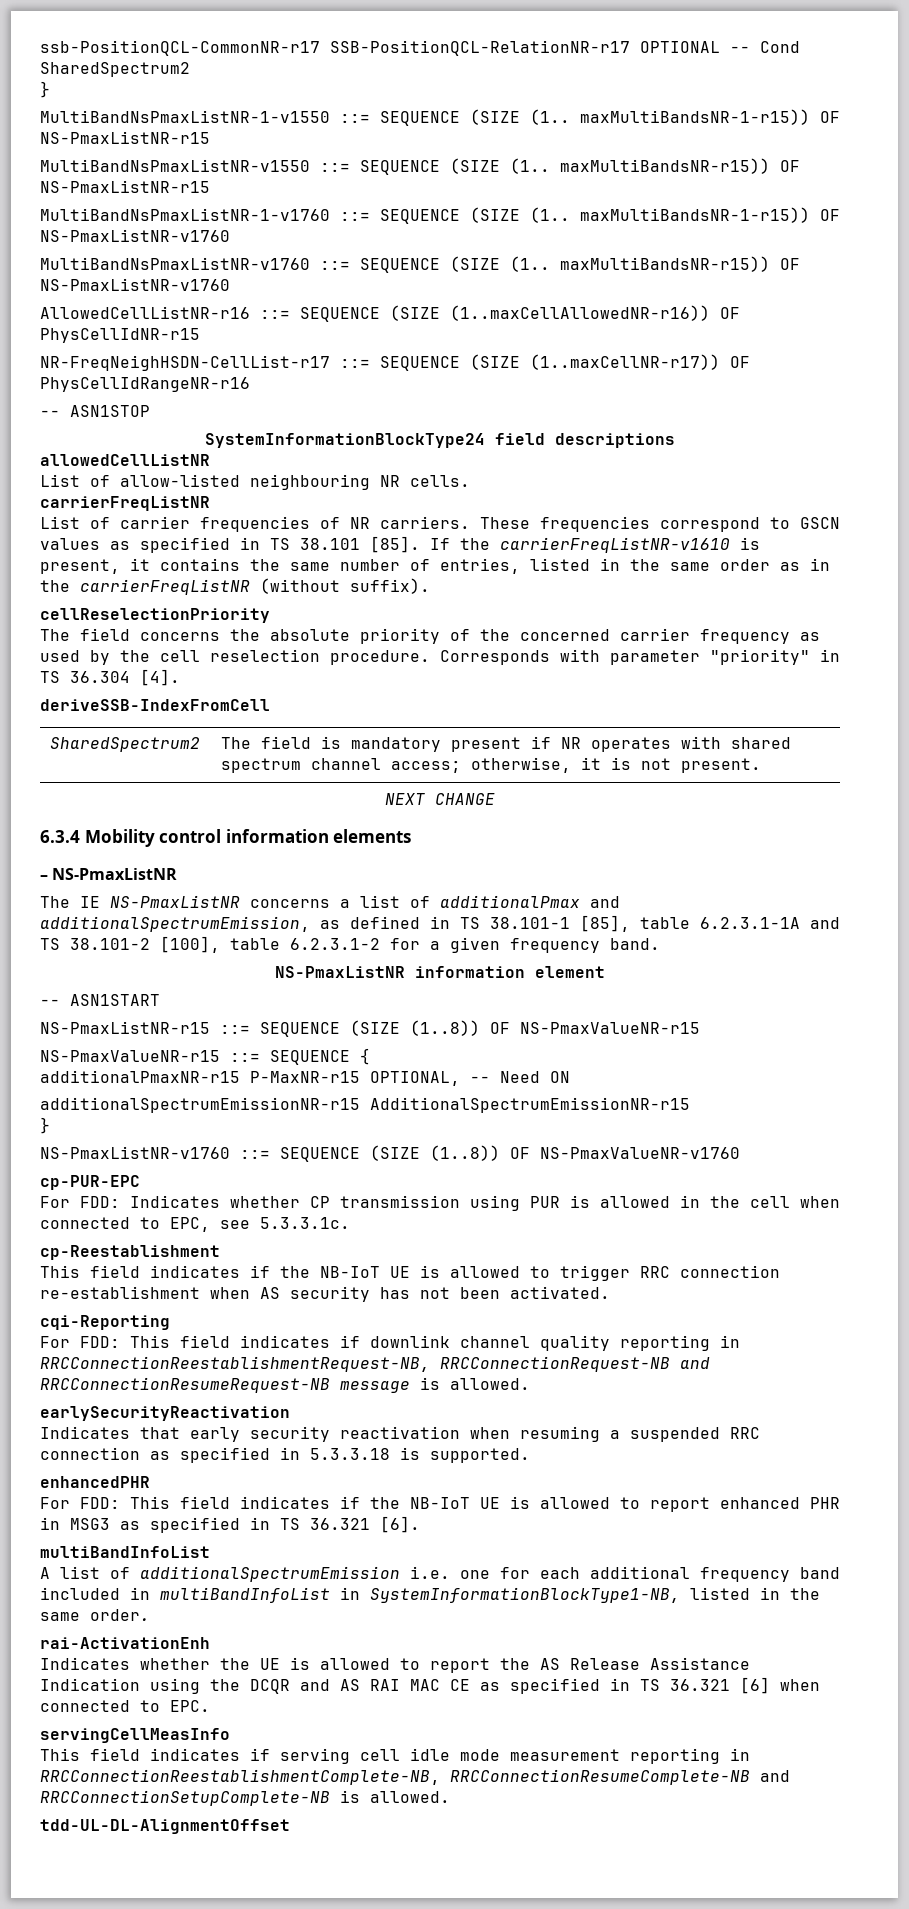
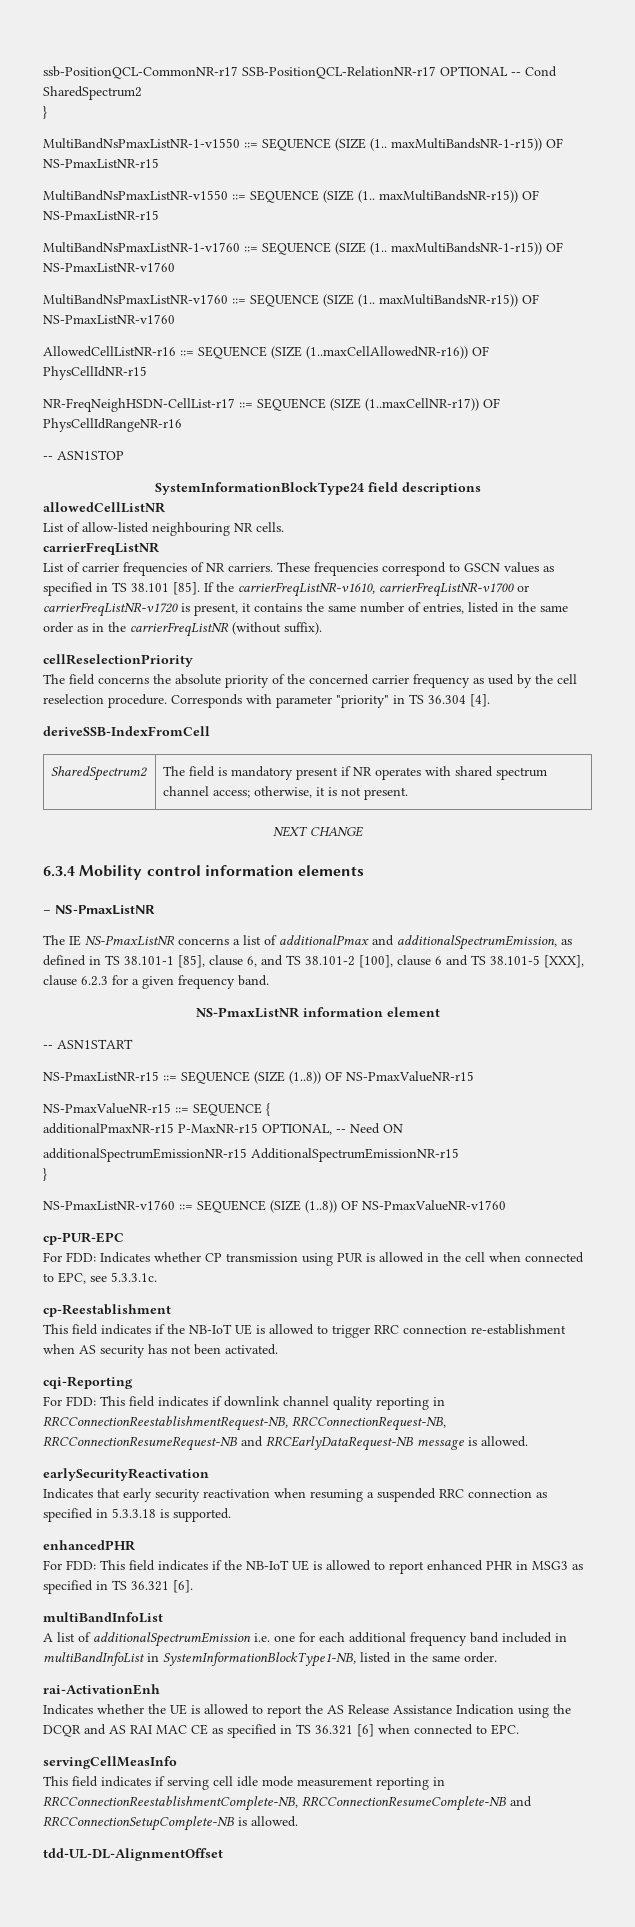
- If the carrierFreqListNR-v1610 is present, it contains the same number of entries, listed in the same order as in the carrierFreqListNR (without suffix).
+ If the carrierFreqListNR-v1610, carrierFreqListNR-v1700 or carrierFreqListNR-v1720 is present, it contains the same number of entries, listed in the same order as in the carrierFreqListNR (without suffix).
- The IE NS-PmaxListNR concerns a list of additionalPmax and additionalSpectrumEmission, as defined in TS 38.101-1 [85], table 6.2.3.1-1A and TS 38.101-2 [100], table 6.2.3.1-2 for a given frequency band.
+ The IE NS-PmaxListNR concerns a list of additionalPmax and additionalSpectrumEmission, as defined in TS 38.101-1 [85], clause 6, and TS 38.101-2 [100], clause 6 and TS 38.101-5 [XXX], clause 6.2.3 for a given frequency band.
- For FDD: This field indicates if downlink channel quality reporting in RRCConnectionReestablishmentRequest-NB, RRCConnectionRequest-NB and RRCConnectionResumeRequest-NB message is allowed.
+ For FDD: This field indicates if downlink channel quality reporting in RRCConnectionReestablishmentRequest-NB, RRCConnectionRequest-NB, RRCConnectionResumeRequest-NB and RRCEarlyDataRequest-NB message is allowed.

